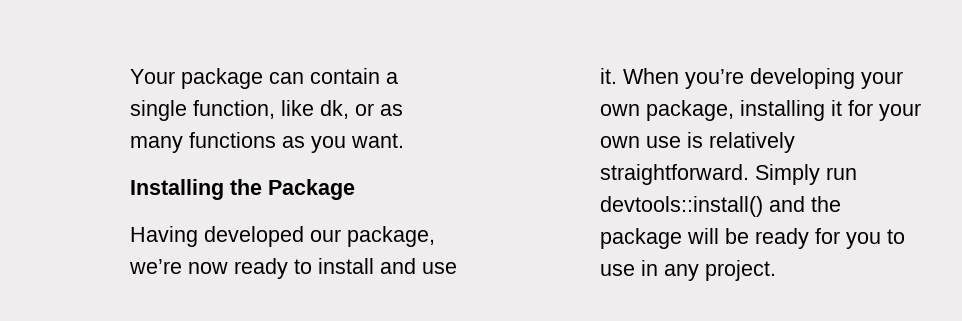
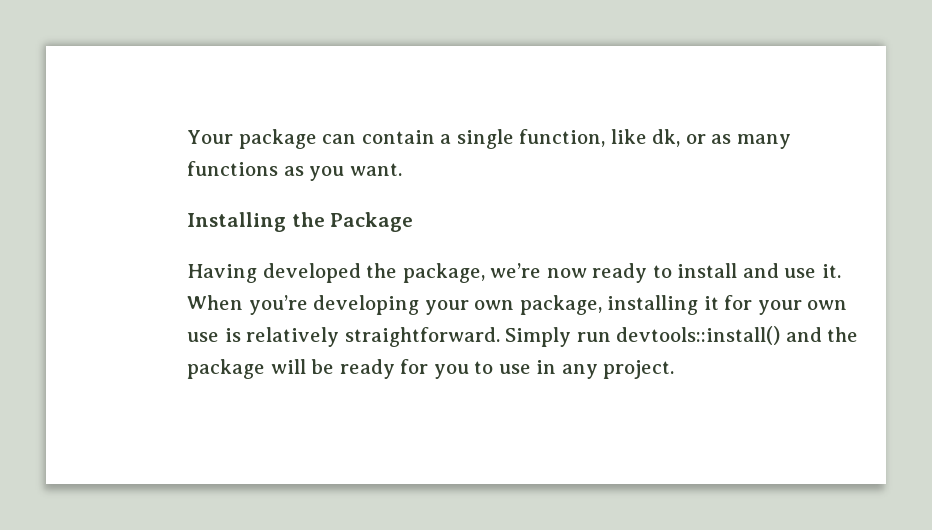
- Having developed our package, we’re now ready to install and use it.
+ Having developed the package, we’re now ready to install and use it.

